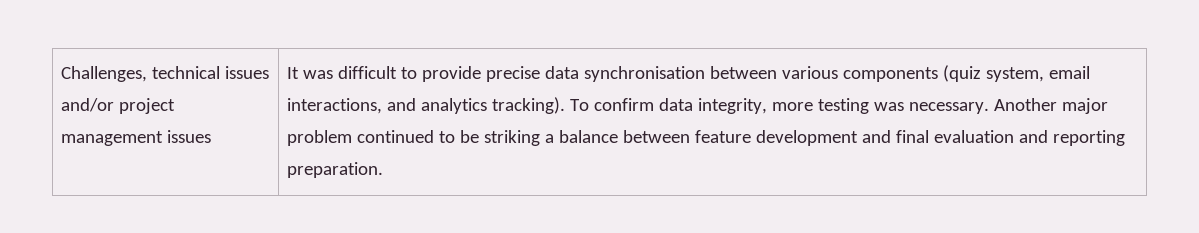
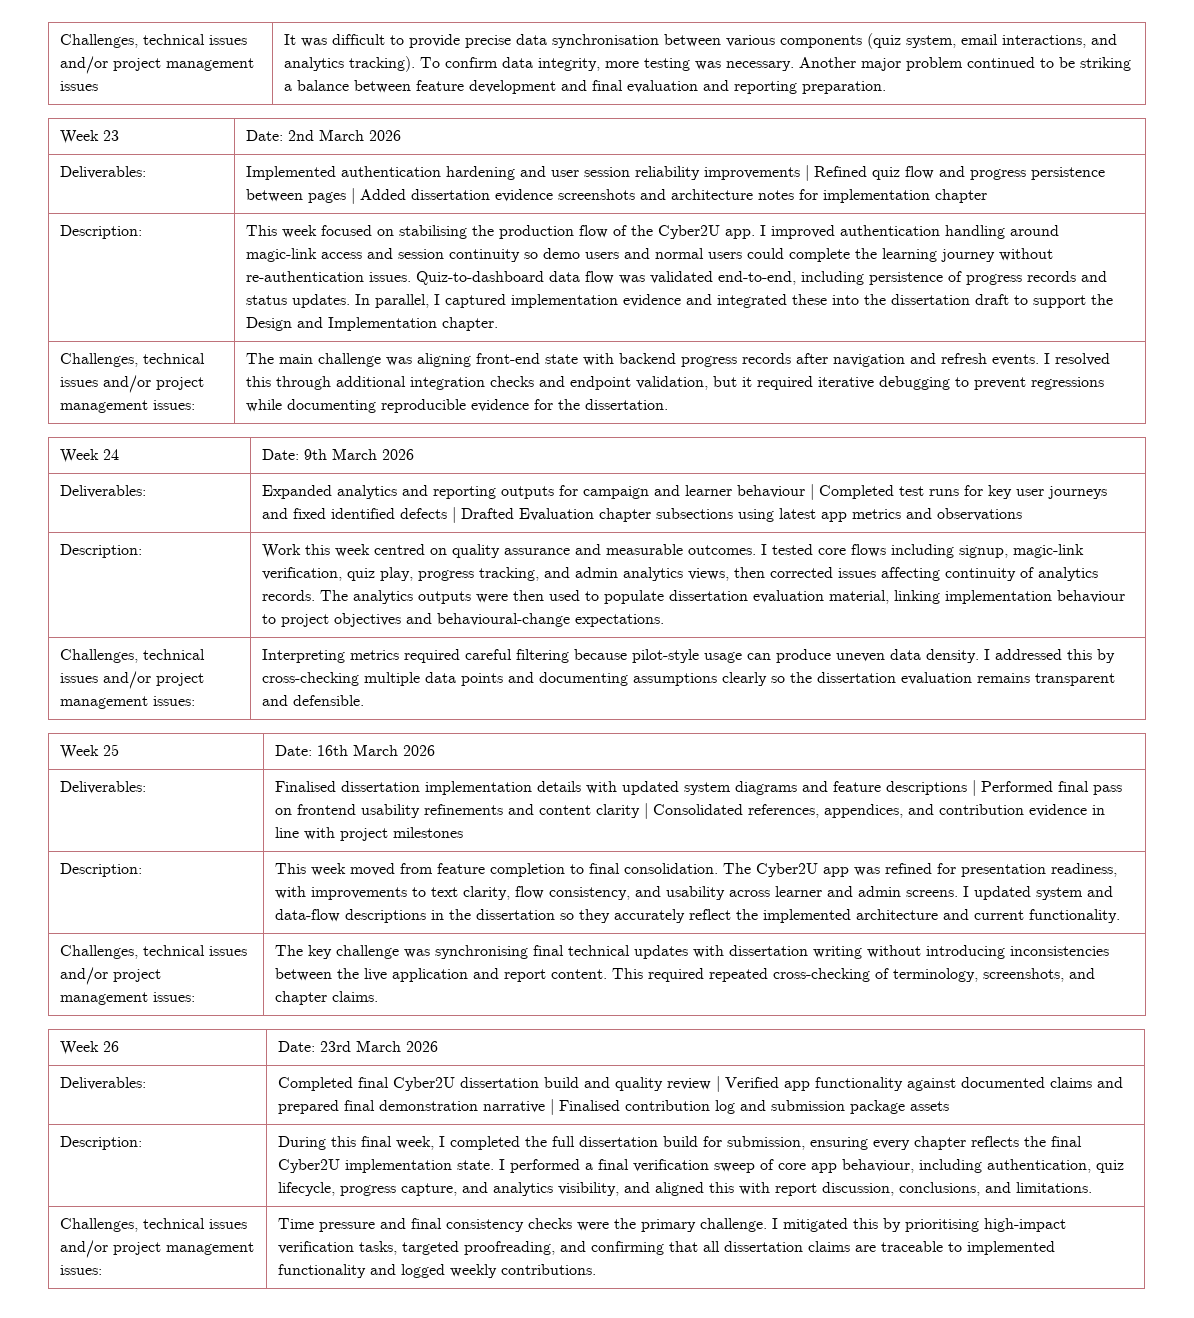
+ Week 23 | Date: 2nd March 2026
+ Deliverables: | Implemented authentication hardening and user session reliability improvements | Refined quiz flow and progress persistence between pages | Added dissertation evidence screenshots and architecture notes for implementation chapter
+ Description: | This week focused on stabilising the production flow of the Cyber2U app. I improved authentication handling around magic-link access and session continuity so demo users and normal users could complete the learning journey without re-authentication issues. Quiz-to-dashboard data flow was validated end-to-end, including persistence of progress records and status updates. In parallel, I captured implementation evidence and integrated these into the dissertation draft to support the Design and Implementation chapter.
+ Challenges, technical issues and/or project management issues: | The main challenge was aligning front-end state with backend progress records after navigation and refresh events. I resolved this through additional integration checks and endpoint validation, but it required iterative debugging to prevent regressions while documenting reproducible evidence for the dissertation.
+ Week 24 | Date: 9th March 2026
+ Deliverables: | Expanded analytics and reporting outputs for campaign and learner behaviour | Completed test runs for key user journeys and fixed identified defects | Drafted Evaluation chapter subsections using latest app metrics and observations
+ Description: | Work this week centred on quality assurance and measurable outcomes. I tested core flows including signup, magic-link verification, quiz play, progress tracking, and admin analytics views, then corrected issues affecting continuity of analytics records. The analytics outputs were then used to populate dissertation evaluation material, linking implementation behaviour to project objectives and behavioural-change expectations.
+ Challenges, technical issues and/or project management issues: | Interpreting metrics required careful filtering because pilot-style usage can produce uneven data density. I addressed this by cross-checking multiple data points and documenting assumptions clearly so the dissertation evaluation remains transparent and defensible.
+ Week 25 | Date: 16th March 2026
+ Deliverables: | Finalised dissertation implementation details with updated system diagrams and feature descriptions | Performed final pass on frontend usability refinements and content clarity | Consolidated references, appendices, and contribution evidence in line with project milestones
+ Description: | This week moved from feature completion to final consolidation. The Cyber2U app was refined for presentation readiness, with improvements to text clarity, flow consistency, and usability across learner and admin screens. I updated system and data-flow descriptions in the dissertation so they accurately reflect the implemented architecture and current functionality.
+ Challenges, technical issues and/or project management issues: | The key challenge was synchronising final technical updates with dissertation writing without introducing inconsistencies between the live application and report content. This required repeated cross-checking of terminology, screenshots, and chapter claims.
+ Week 26 | Date: 23rd March 2026
+ Deliverables: | Completed final Cyber2U dissertation build and quality review | Verified app functionality against documented claims and prepared final demonstration narrative | Finalised contribution log and submission package assets
+ Description: | During this final week, I completed the full dissertation build for submission, ensuring every chapter reflects the final Cyber2U implementation state. I performed a final verification sweep of core app behaviour, including authentication, quiz lifecycle, progress capture, and analytics visibility, and aligned this with report discussion, conclusions, and limitations.
+ Challenges, technical issues and/or project management issues: | Time pressure and final consistency checks were the primary challenge. I mitigated this by prioritising high-impact verification tasks, targeted proofreading, and confirming that all dissertation claims are traceable to implemented functionality and logged weekly contributions.

